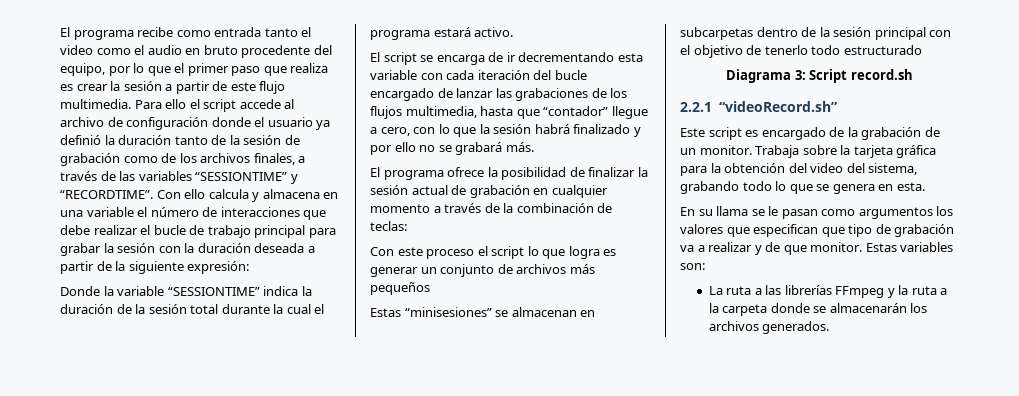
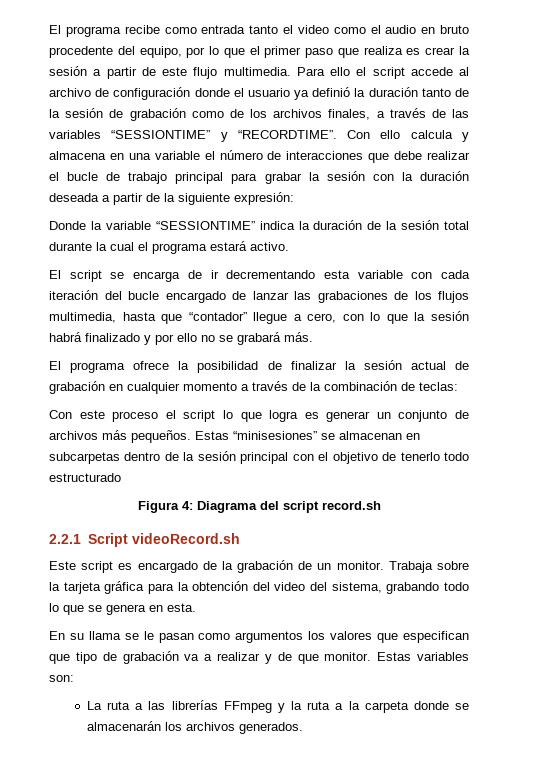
- Con este proceso el script lo que logra es generar un conjunto de archivos más pequeños
- Estas “minisesiones” se almacenan en subcarpetas dentro de la sesión principal con el objetivo de tenerlo todo estructurado
+ Con este proceso el script lo que logra es generar un conjunto de archivos más pequeños. Estas “minisesiones” se almacenan en subcarpetas dentro de la sesión principal con el objetivo de tenerlo todo estructurado
- Diagrama 3: Script record.sh
+ Figura 4: Diagrama del script record.sh
- 2.2.1 “videoRecord.sh”
+ 2.2.1 Script videoRecord.sh

